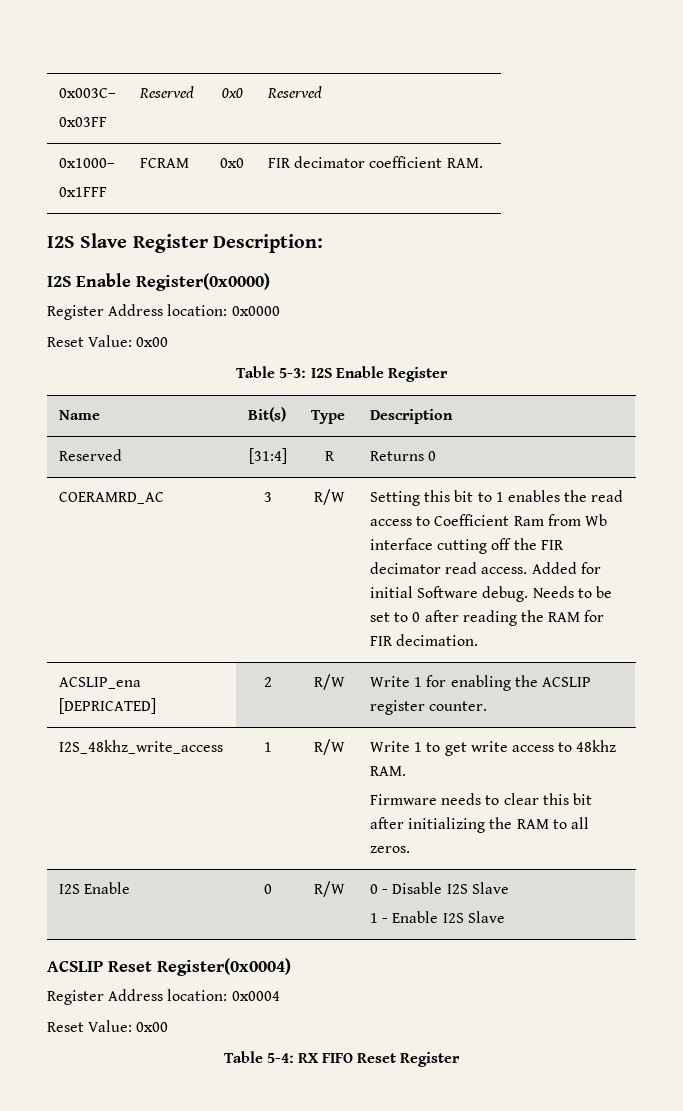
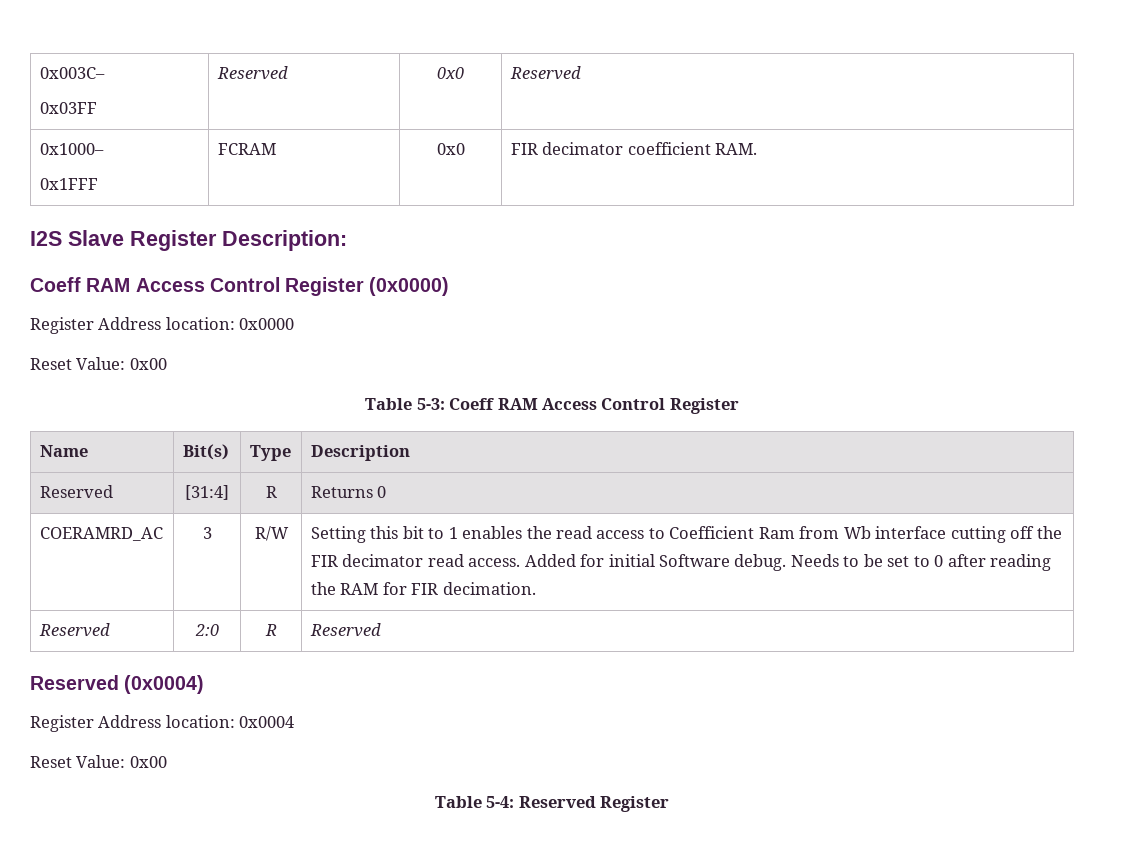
- I2S Enable Register(0x0000)
+ Coeff RAM Access Control Register (0x0000)
- Table 5-3: I2S Enable Register
+ Table 5-3: Coeff RAM Access Control Register
- ACSLIP_ena [DEPRICATED] | 2 | R/W | Write 1 for enabling the ACSLIP register counter.
- I2S_48khz_write_access | 1 | R/W | Write 1 to get write access to 48khz RAM.
- Firmware needs to clear this bit after initializing the RAM to all zeros.
- I2S Enable | 0 | R/W | 0 - Disable I2S Slave
- 1 - Enable I2S Slave
- ACSLIP Reset Register(0x0004)
+ Reserved | 2:0 | R | Reserved
+ Reserved (0x0004)
- Table 5-4: RX FIFO Reset Register
+ Table 5-4: Reserved Register

